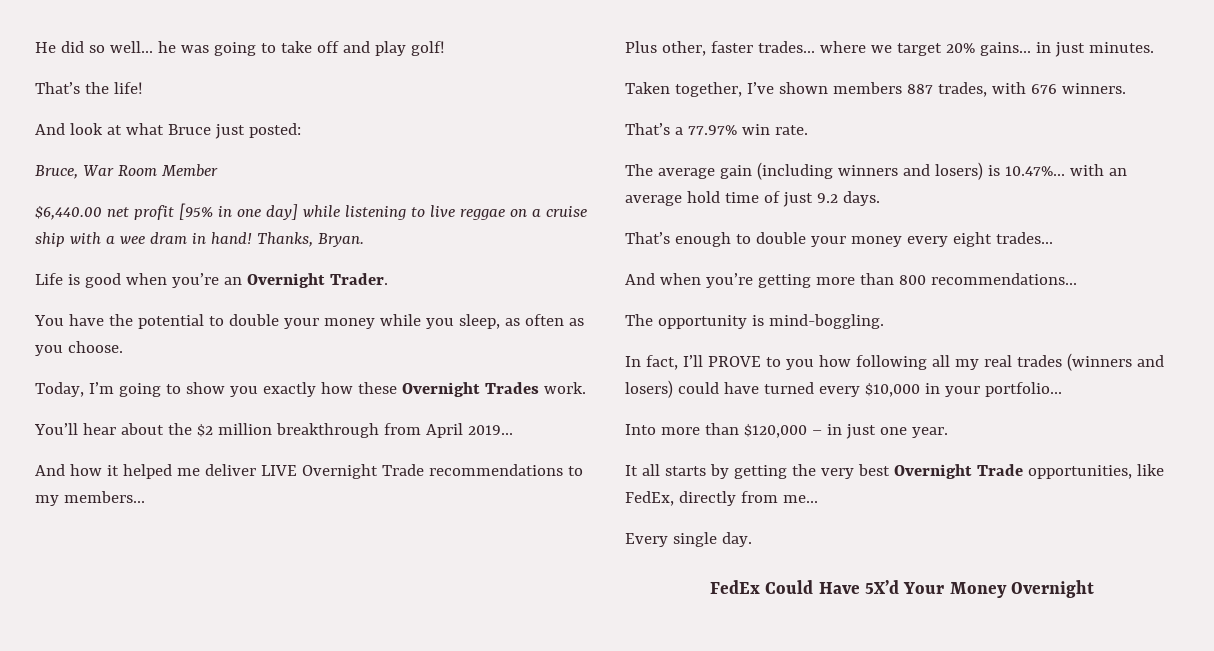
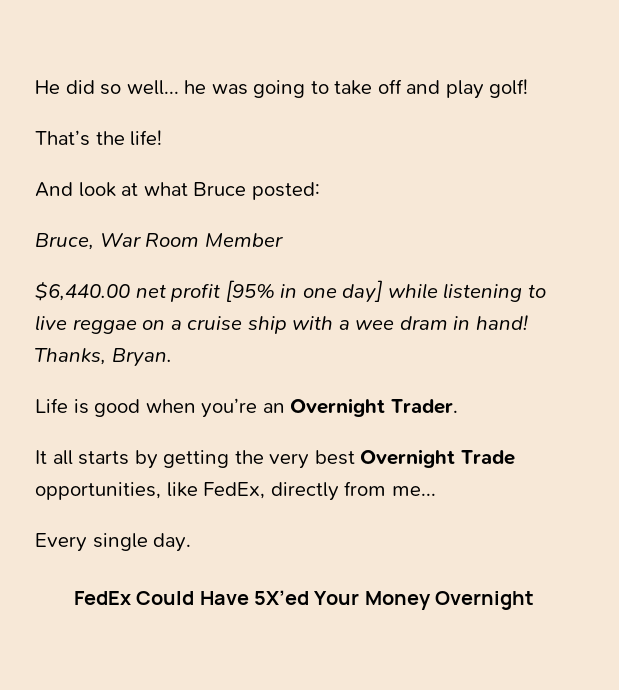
- And look at what Bruce just posted:
+ And look at what Bruce posted:
- You have the potential to double your money while you sleep, as often as you choose.
- Today, I’m going to show you exactly how these Overnight Trades work.
- You’ll hear about the $2 million breakthrough from April 2019...
- And how it helped me deliver LIVE Overnight Trade recommendations to my members...
- Plus other, faster trades... where we target 20% gains... in just minutes.
- Taken together, I’ve shown members 887 trades, with 676 winners.
- That’s a 77.97% win rate.
- The average gain (including winners and losers) is 10.47%... with an average hold time of just 9.2 days.
- That’s enough to double your money every eight trades...
- And when you’re getting more than 800 recommendations...
- The opportunity is mind-boggling.
- In fact, I’ll PROVE to you how following all my real trades (winners and losers) could have turned every $10,000 in your portfolio...
- Into more than $120,000 – in just one year.
- FedEx Could Have 5X’d Your Money Overnight
+ FedEx Could Have 5X’ed Your Money Overnight

